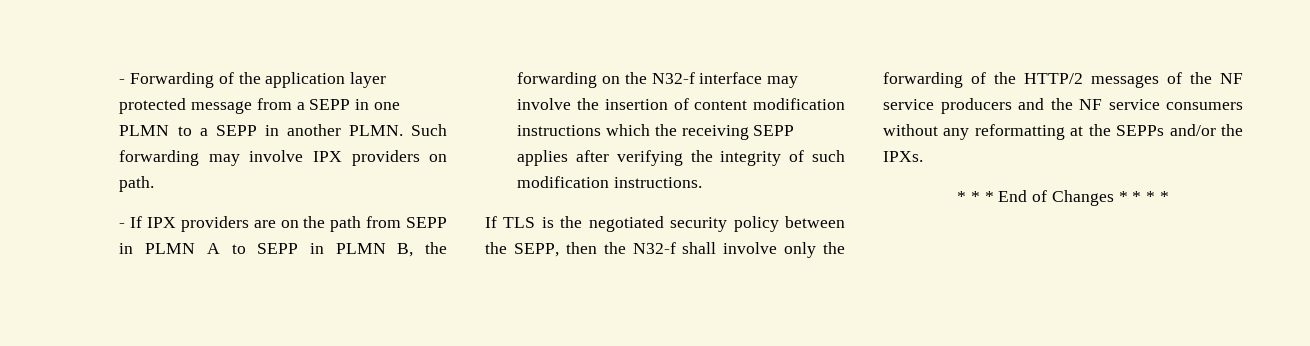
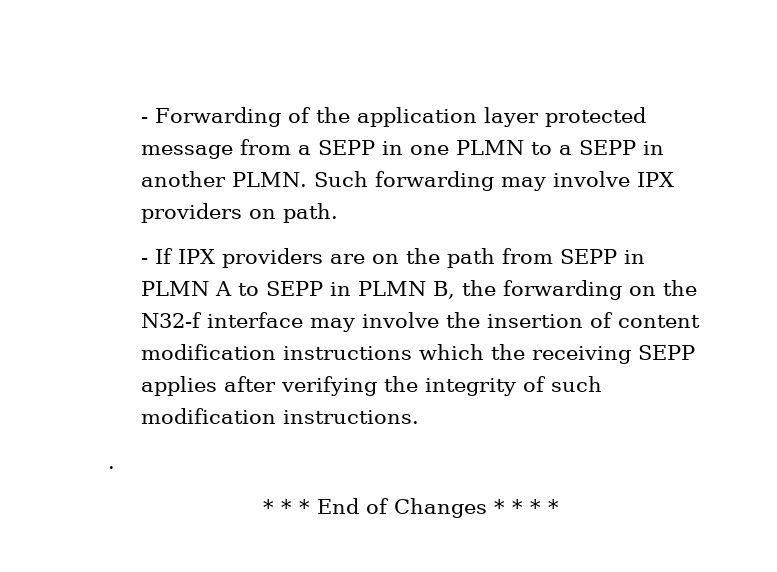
- If TLS is the negotiated security policy between the SEPP, then the N32-f shall involve only the forwarding of the HTTP/2 messages of the NF service producers and the NF service consumers without any reformatting at the SEPPs and/or the IPXs.
+ .

